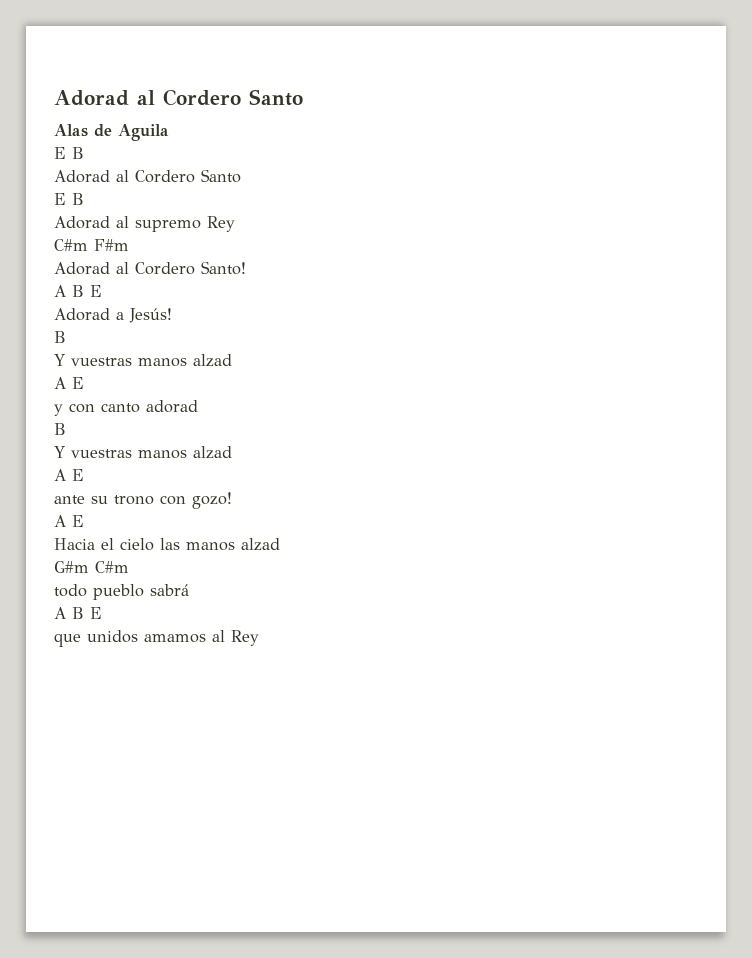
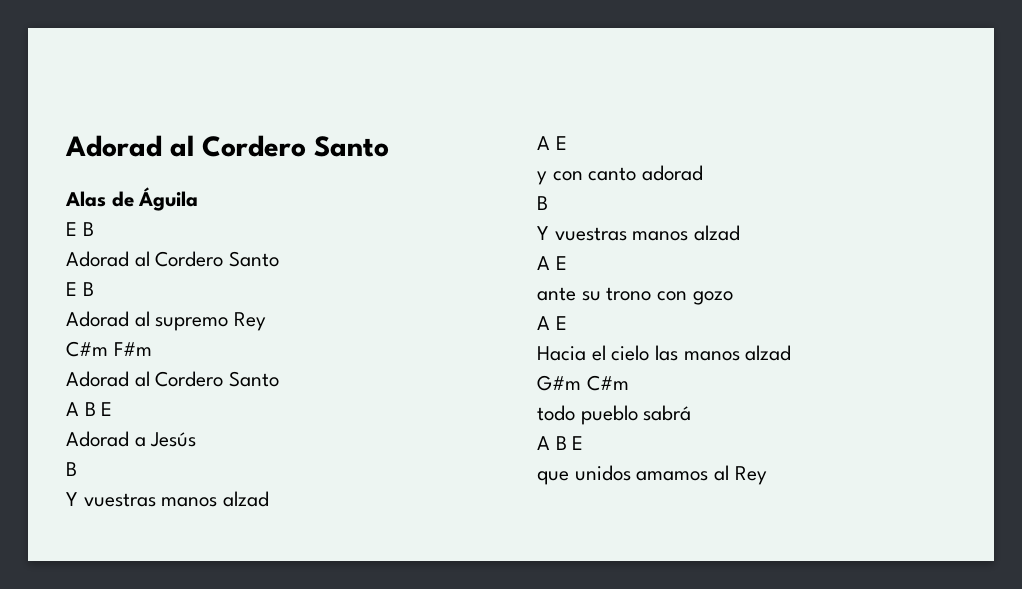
- Alas de Aguila
+ Alas de Águila
  C#m F#m
- Adorad al Cordero Santo!
+ Adorad al Cordero Santo
- Adorad a Jesús!
+ Adorad a Jesús
- ante su trono con gozo!
+ ante su trono con gozo

